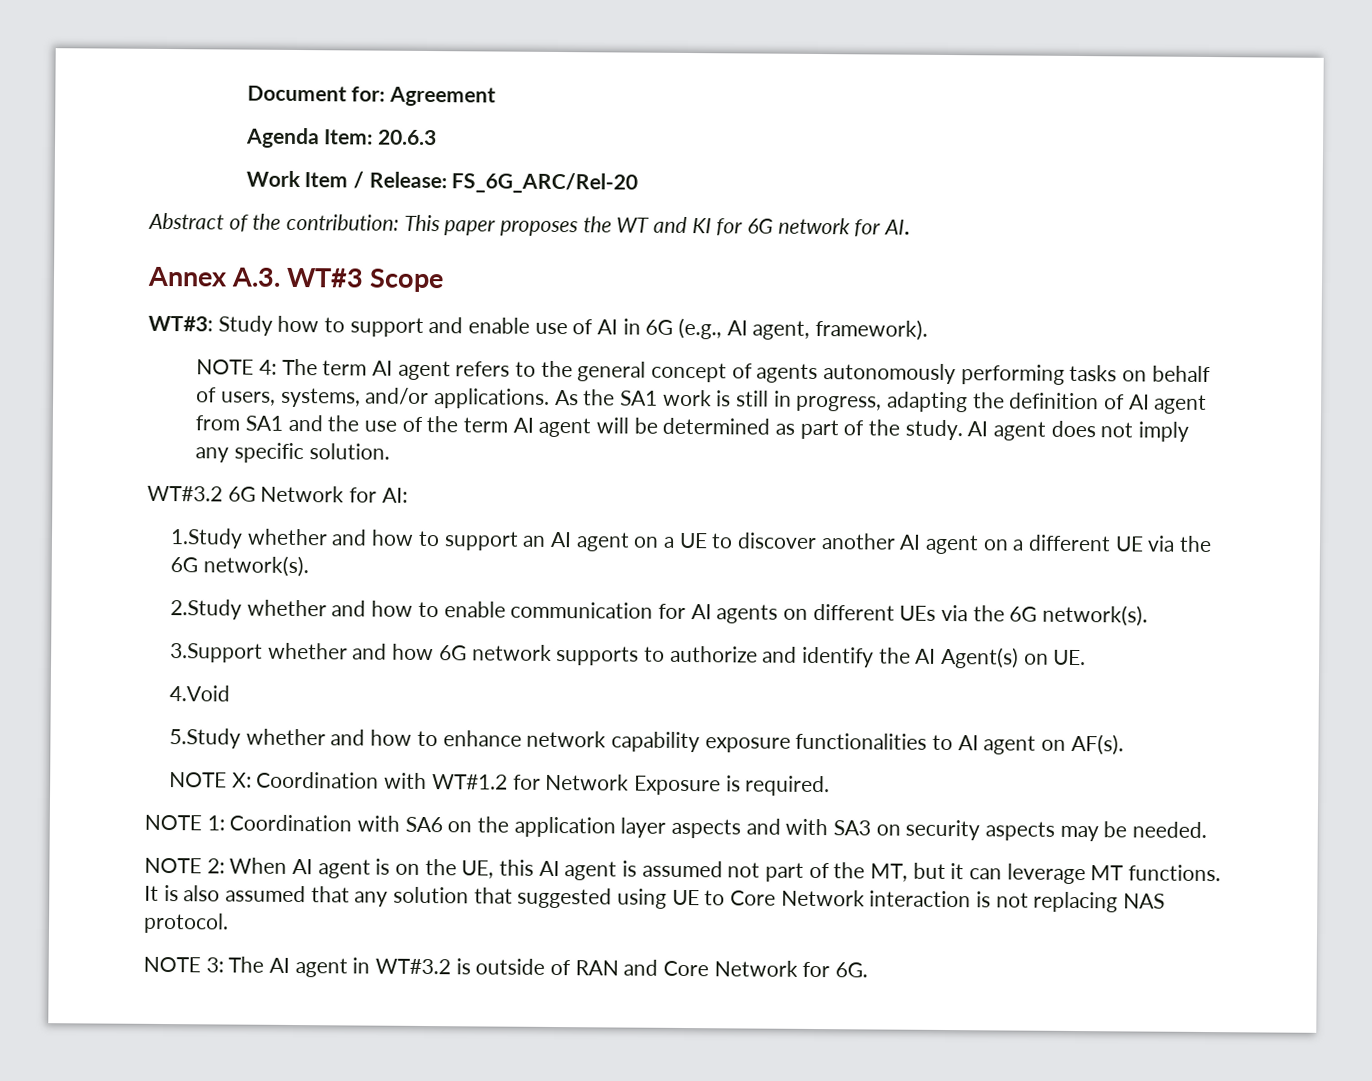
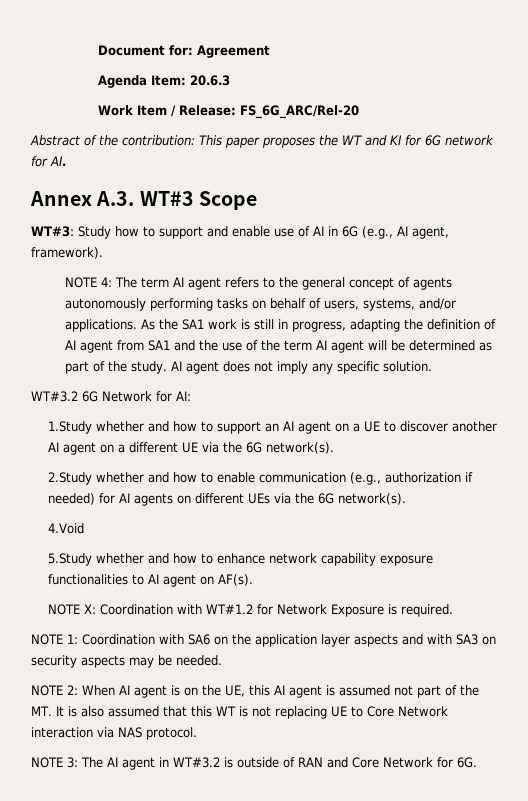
- 2.Study whether and how to enable communication for AI agents on different UEs via the 6G network(s).
+ 2.Study whether and how to enable communication (e.g., authorization if needed) for AI agents on different UEs via the 6G network(s).
- 3.Support whether and how 6G network supports to authorize and identify the AI Agent(s) on UE.
- NOTE 2: When AI agent is on the UE, this AI agent is assumed not part of the MT, but it can leverage MT functions. It is also assumed that any solution that suggested using UE to Core Network interaction is not replacing NAS protocol.
+ NOTE 2: When AI agent is on the UE, this AI agent is assumed not part of the MT. It is also assumed that this WT is not replacing UE to Core Network interaction via NAS protocol.

